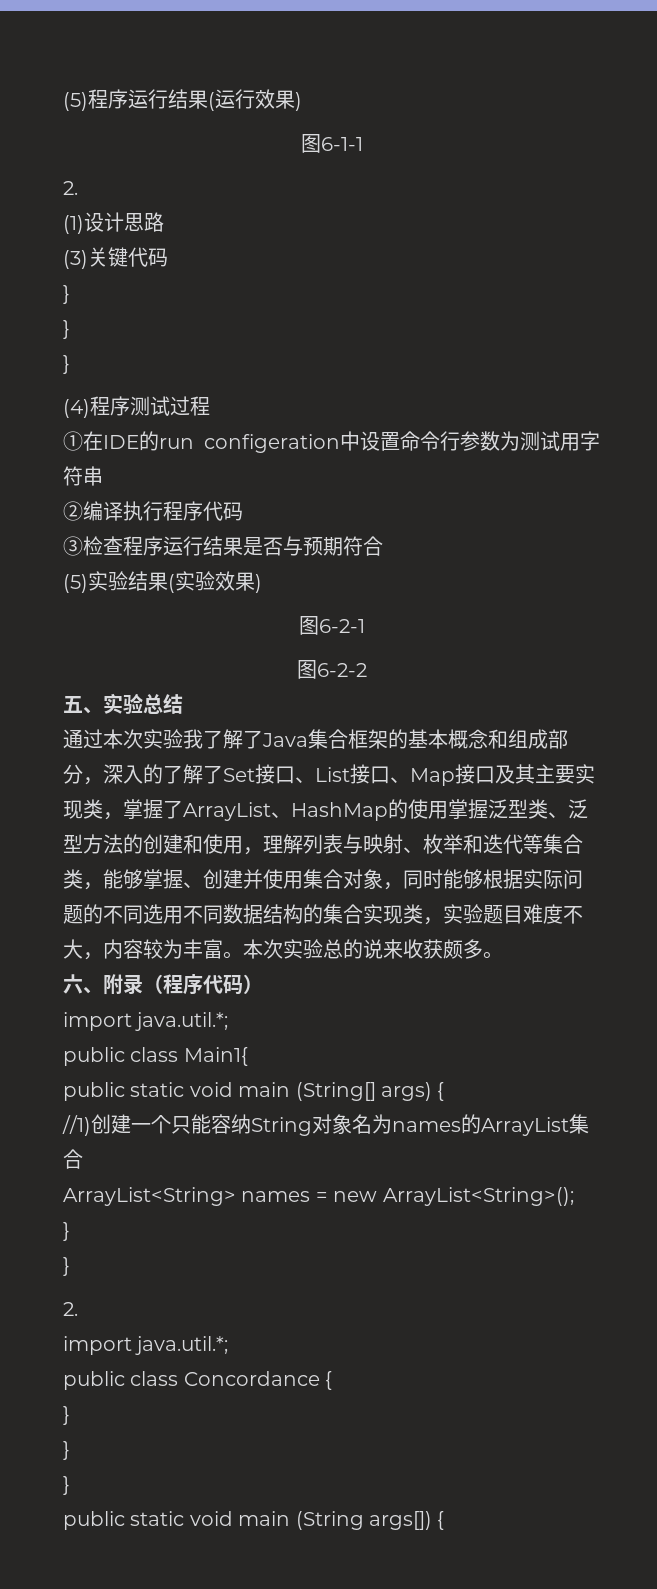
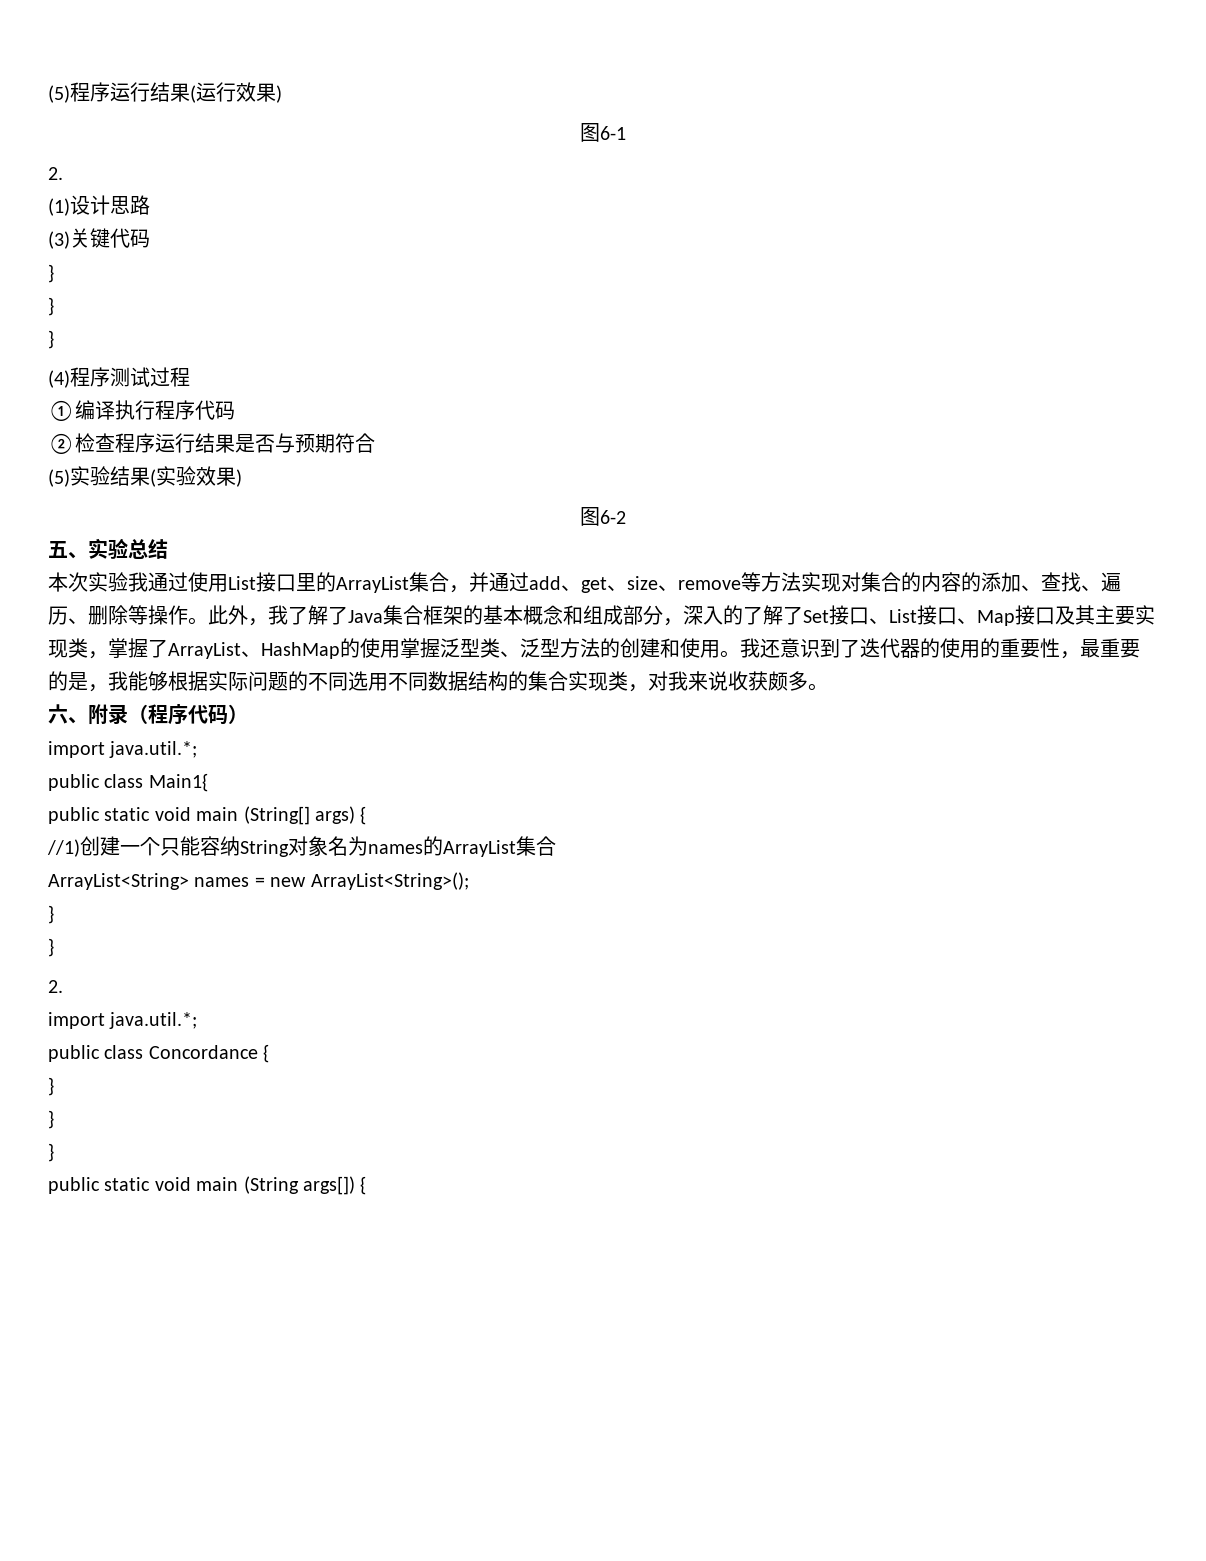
- 图6-1-1
+ 图6-1
- ①在IDE的run configeration中设置命令行参数为测试用字符串
- ②编译执行程序代码
+ ①编译执行程序代码
- ③检查程序运行结果是否与预期符合
+ ②检查程序运行结果是否与预期符合
- 图6-2-1
- 图6-2-2
+ 图6-2
- 通过本次实验我了解了Java集合框架的基本概念和组成部分，深入的了解了Set接口、List接口、Map接口及其主要实现类，掌握了ArrayList、HashMap的使用掌握泛型类、泛型方法的创建和使用，理解列表与映射、枚举和迭代等集合类，能够掌握、创建并使用集合对象，同时能够根据实际问题的不同选用不同数据结构的集合实现类，实验题目难度不大，内容较为丰富。本次实验总的说来收获颇多。
+ 本次实验我通过使用List接口里的ArrayList集合，并通过add、get、size、remove等方法实现对集合的内容的添加、查找、遍历、删除等操作。此外，我了解了Java集合框架的基本概念和组成部分，深入的了解了Set接口、List接口、Map接口及其主要实现类，掌握了ArrayList、HashMap的使用掌握泛型类、泛型方法的创建和使用。我还意识到了迭代器的使用的重要性，最重要的是，我能够根据实际问题的不同选用不同数据结构的集合实现类，对我来说收获颇多。

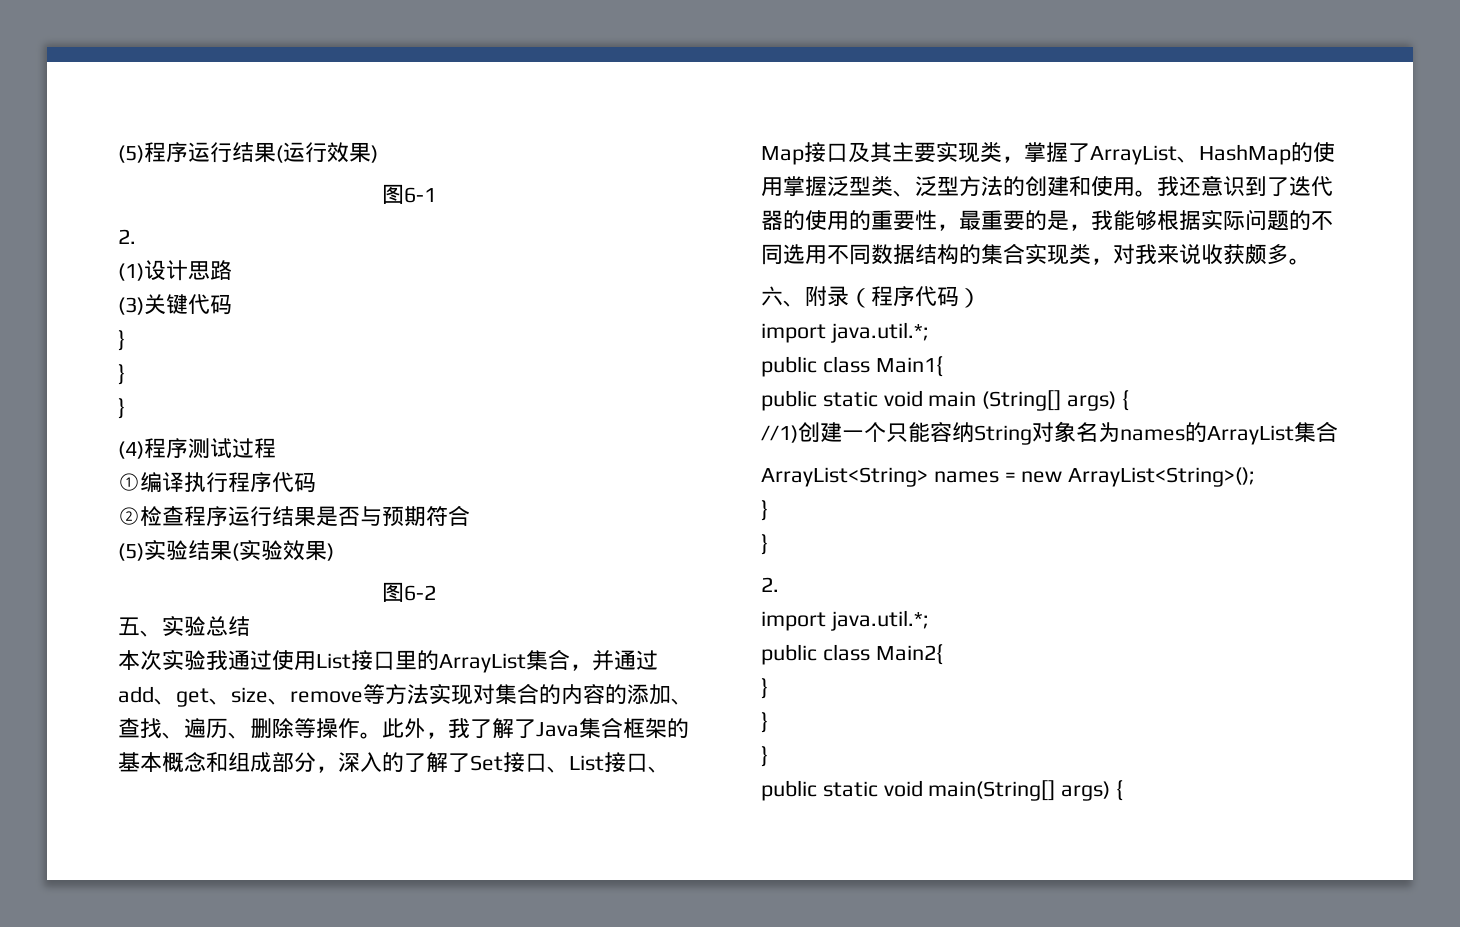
- public class Concordance {
+ public class Main2{
- public static void main (String args[]) {
+ public static void main(String[] args) {

